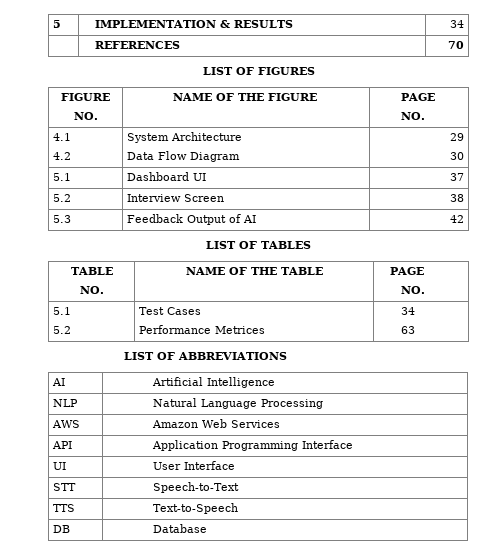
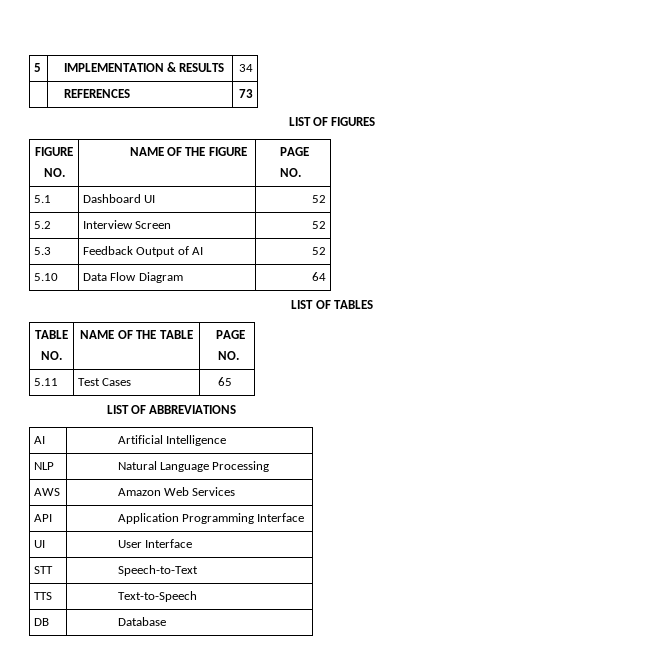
- | REFERENCES | 70
+ | REFERENCES | 73
- 4.1
- 4.2 | System Architecture
- Data Flow Diagram | 29
- 30
- 5.1 | Dashboard UI | 37
+ 5.1 | Dashboard UI | 52
- 5.2 | Interview Screen | 38
+ 5.2 | Interview Screen | 52
- 5.3 | Feedback Output of AI | 42
+ 5.3 | Feedback Output of AI | 52
+ 5.10 | Data Flow Diagram | 64
  LIST OF TABLES
  TABLE
  NO. | NAME OF THE TABLE | PAGE
  NO.
- 5.1
- 5.2 | Test Cases
- Performance Metrices | 34
- 63
+ 5.11 | Test Cases | 65

